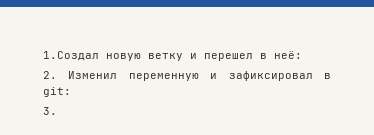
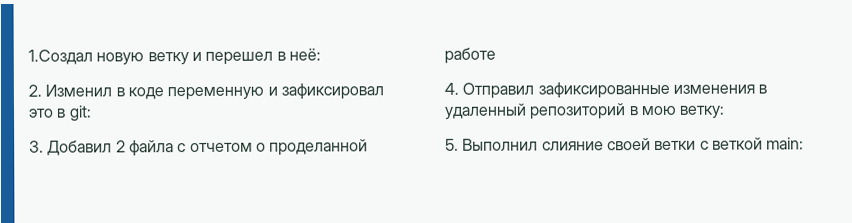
- 2. Изменил переменную и зафиксировал в git:
+ 2. Изменил в коде переменную и зафиксировал это в git:
- 3.
+ 3. Добавил 2 файла с отчетом о проделанной работе
+ 4. Отправил зафиксированные изменения в удаленный репозиторий в мою ветку:
+ 5. Выполнил слияние своей ветки с веткой main:

